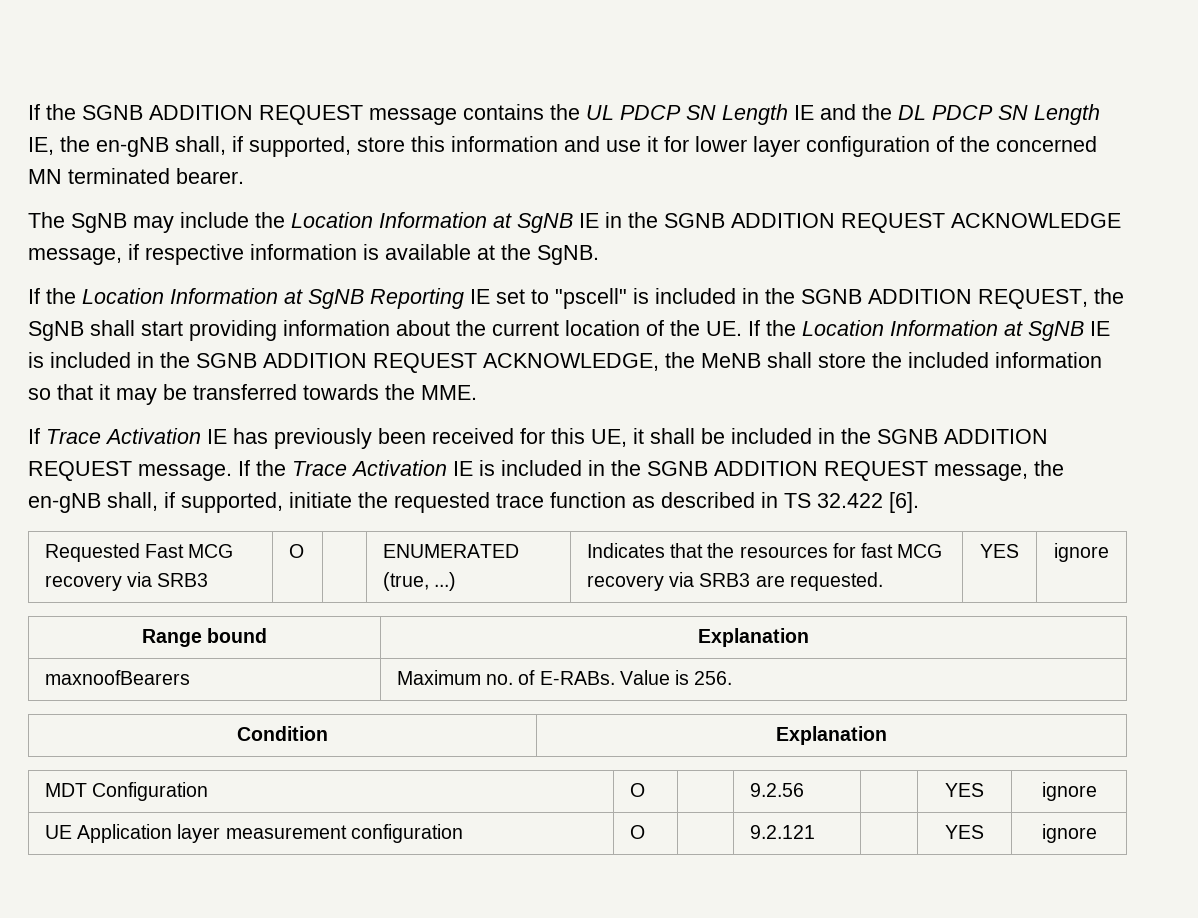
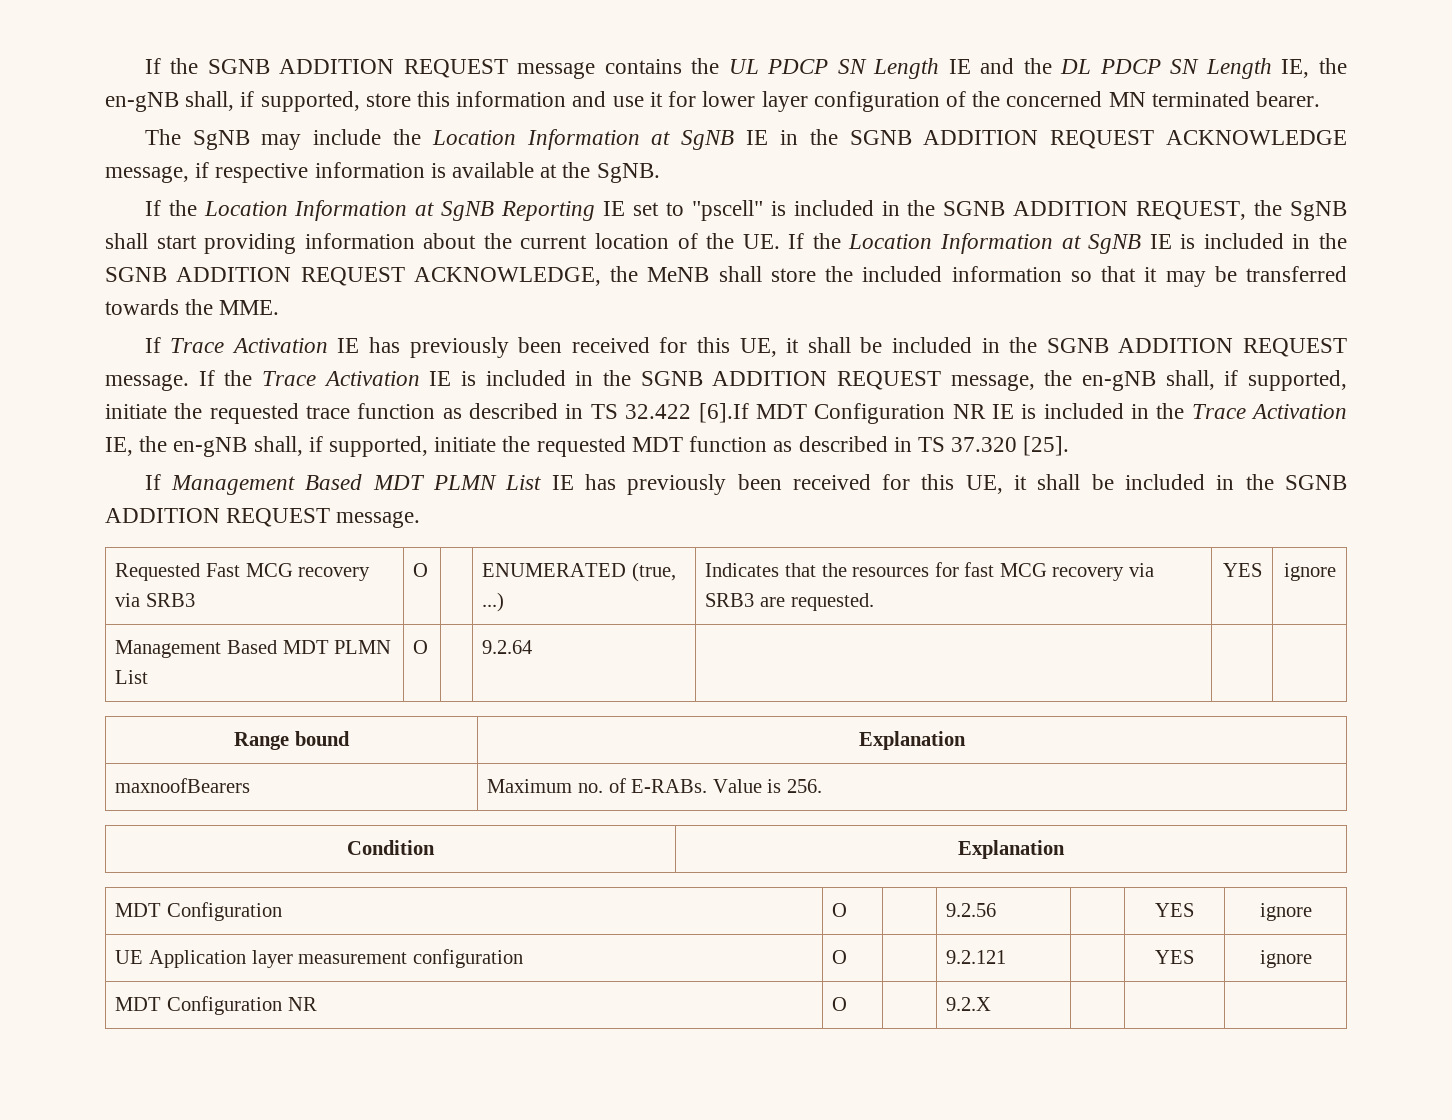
- If the Trace Activation IE is included in the SGNB ADDITION REQUEST message, the en-gNB shall, if supported, initiate the requested trace function as described in TS 32.422 [6].
+ If the Trace Activation IE is included in the SGNB ADDITION REQUEST message, the en-gNB shall, if supported, initiate the requested trace function as described in TS 32.422 [6].If MDT Configuration NR IE is included in the Trace Activation IE, the en-gNB shall, if supported, initiate the requested MDT function as described in TS 37.320 [25].
+ If Management Based MDT PLMN List IE has previously been received for this UE, it shall be included in the SGNB ADDITION REQUEST message.
+ Management Based MDT PLMN List | O | | 9.2.64 | | |
+ MDT Configuration NR | O | | 9.2.X | | |

